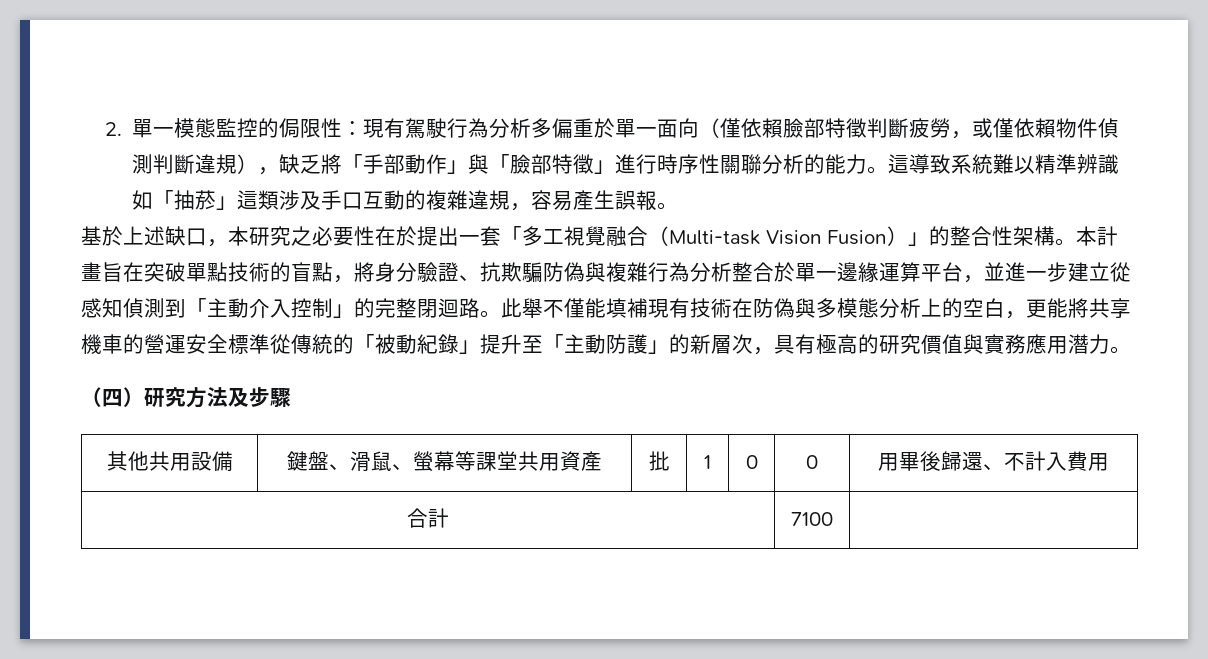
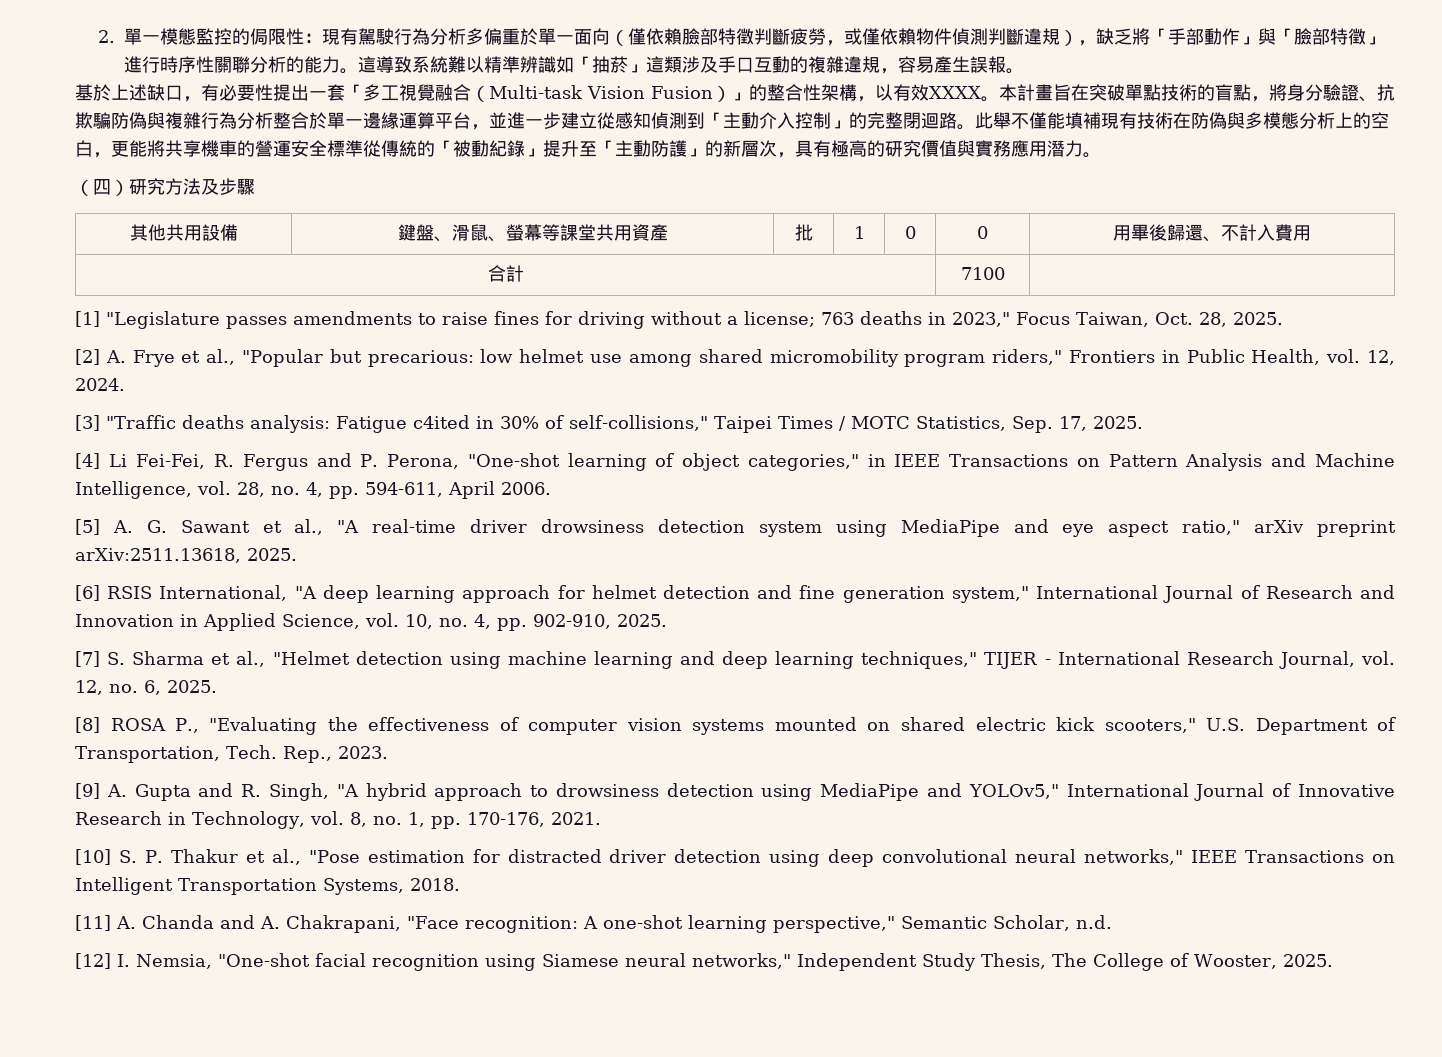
- 基於上述缺口，本研究之必要性在於提出一套「多工視覺融合（Multi-task Vision Fusion）」的整合性架構。
+ 基於上述缺口，有必要性提出一套「多工視覺融合（Multi-task Vision Fusion）」的整合性架構，以有效XXXX。
+ [1] "Legislature passes amendments to raise fines for driving without a license; 763 deaths in 2023," Focus Taiwan, Oct. 28, 2025.
+ [2] A. Frye et al., "Popular but precarious: low helmet use among shared micromobility program riders," Frontiers in Public Health, vol. 12, 2024.
+ [3] "Traffic deaths analysis: Fatigue c4ited in 30% of self-collisions," Taipei Times / MOTC Statistics, Sep. 17, 2025.
+ [4] Li Fei-Fei, R. Fergus and P. Perona, "One-shot learning of object categories," in IEEE Transactions on Pattern Analysis and Machine Intelligence, vol. 28, no. 4, pp. 594-611, April 2006.
+ [5] A. G. Sawant et al., "A real-time driver drowsiness detection system using MediaPipe and eye aspect ratio," arXiv preprint arXiv:2511.13618, 2025.
+ [6] RSIS International, "A deep learning approach for helmet detection and fine generation system," International Journal of Research and Innovation in Applied Science, vol. 10, no. 4, pp. 902-910, 2025.
+ [7] S. Sharma et al., "Helmet detection using machine learning and deep learning techniques," TIJER - International Research Journal, vol. 12, no. 6, 2025.
+ [8] ROSA P., "Evaluating the effectiveness of computer vision systems mounted on shared electric kick scooters," U.S. Department of Transportation, Tech. Rep., 2023.
+ [9] A. Gupta and R. Singh, "A hybrid approach to drowsiness detection using MediaPipe and YOLOv5," International Journal of Innovative Research in Technology, vol. 8, no. 1, pp. 170-176, 2021.
+ [10] S. P. Thakur et al., "Pose estimation for distracted driver detection using deep convolutional neural networks," IEEE Transactions on Intelligent Transportation Systems, 2018.
+ [11] A. Chanda and A. Chakrapani, "Face recognition: A one-shot learning perspective," Semantic Scholar, n.d.
+ [12] I. Nemsia, "One-shot facial recognition using Siamese neural networks," Independent Study Thesis, The College of Wooster, 2025.

